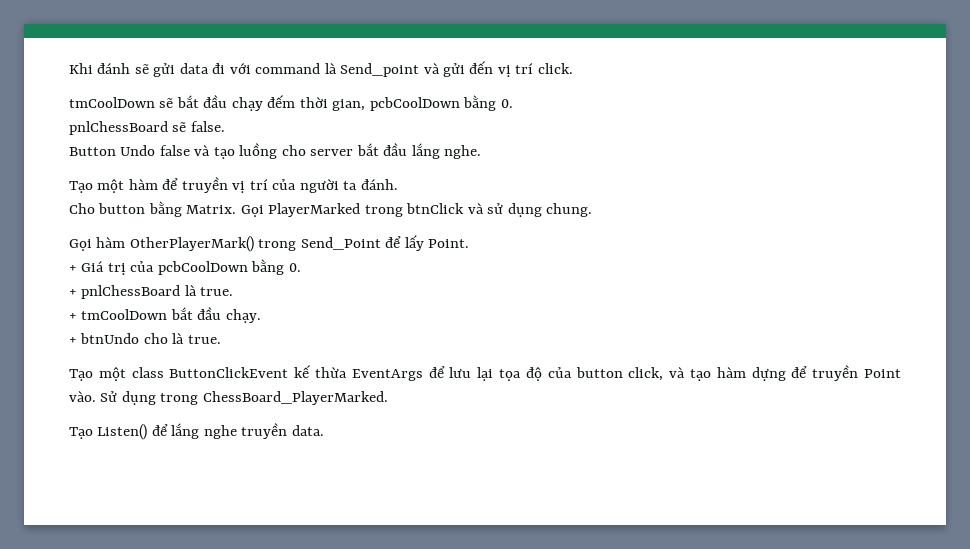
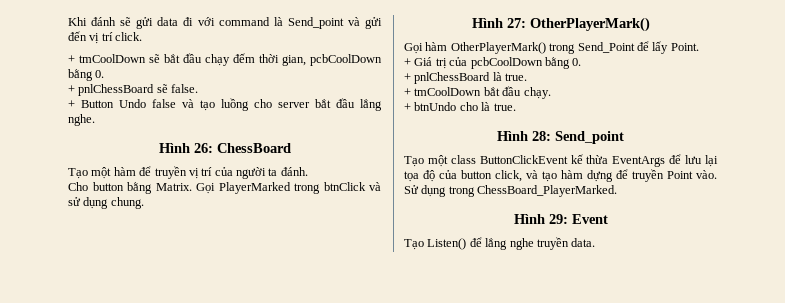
- tmCoolDown sẽ bắt đầu chạy đếm thời gian, pcbCoolDown bằng 0.
+ + tmCoolDown sẽ bắt đầu chạy đếm thời gian, pcbCoolDown bằng 0.
- pnlChessBoard sẽ false.
+ + pnlChessBoard sẽ false.
- Button Undo false và tạo luồng cho server bắt đầu lắng nghe.
+ + Button Undo false và tạo luồng cho server bắt đầu lắng nghe.
+ Hình 26: ChessBoard
+ Hình 27: OtherPlayerMark()
+ Hình 28: Send_point
+ Hình 29: Event

